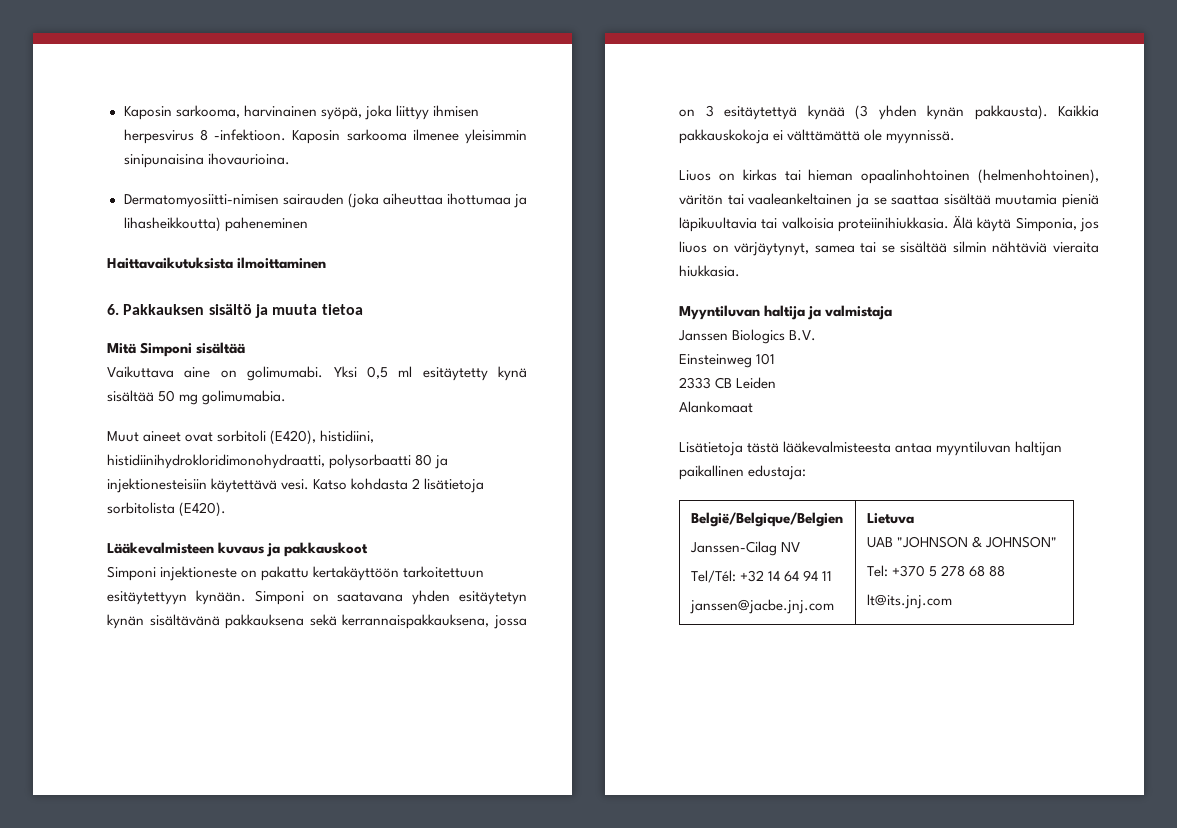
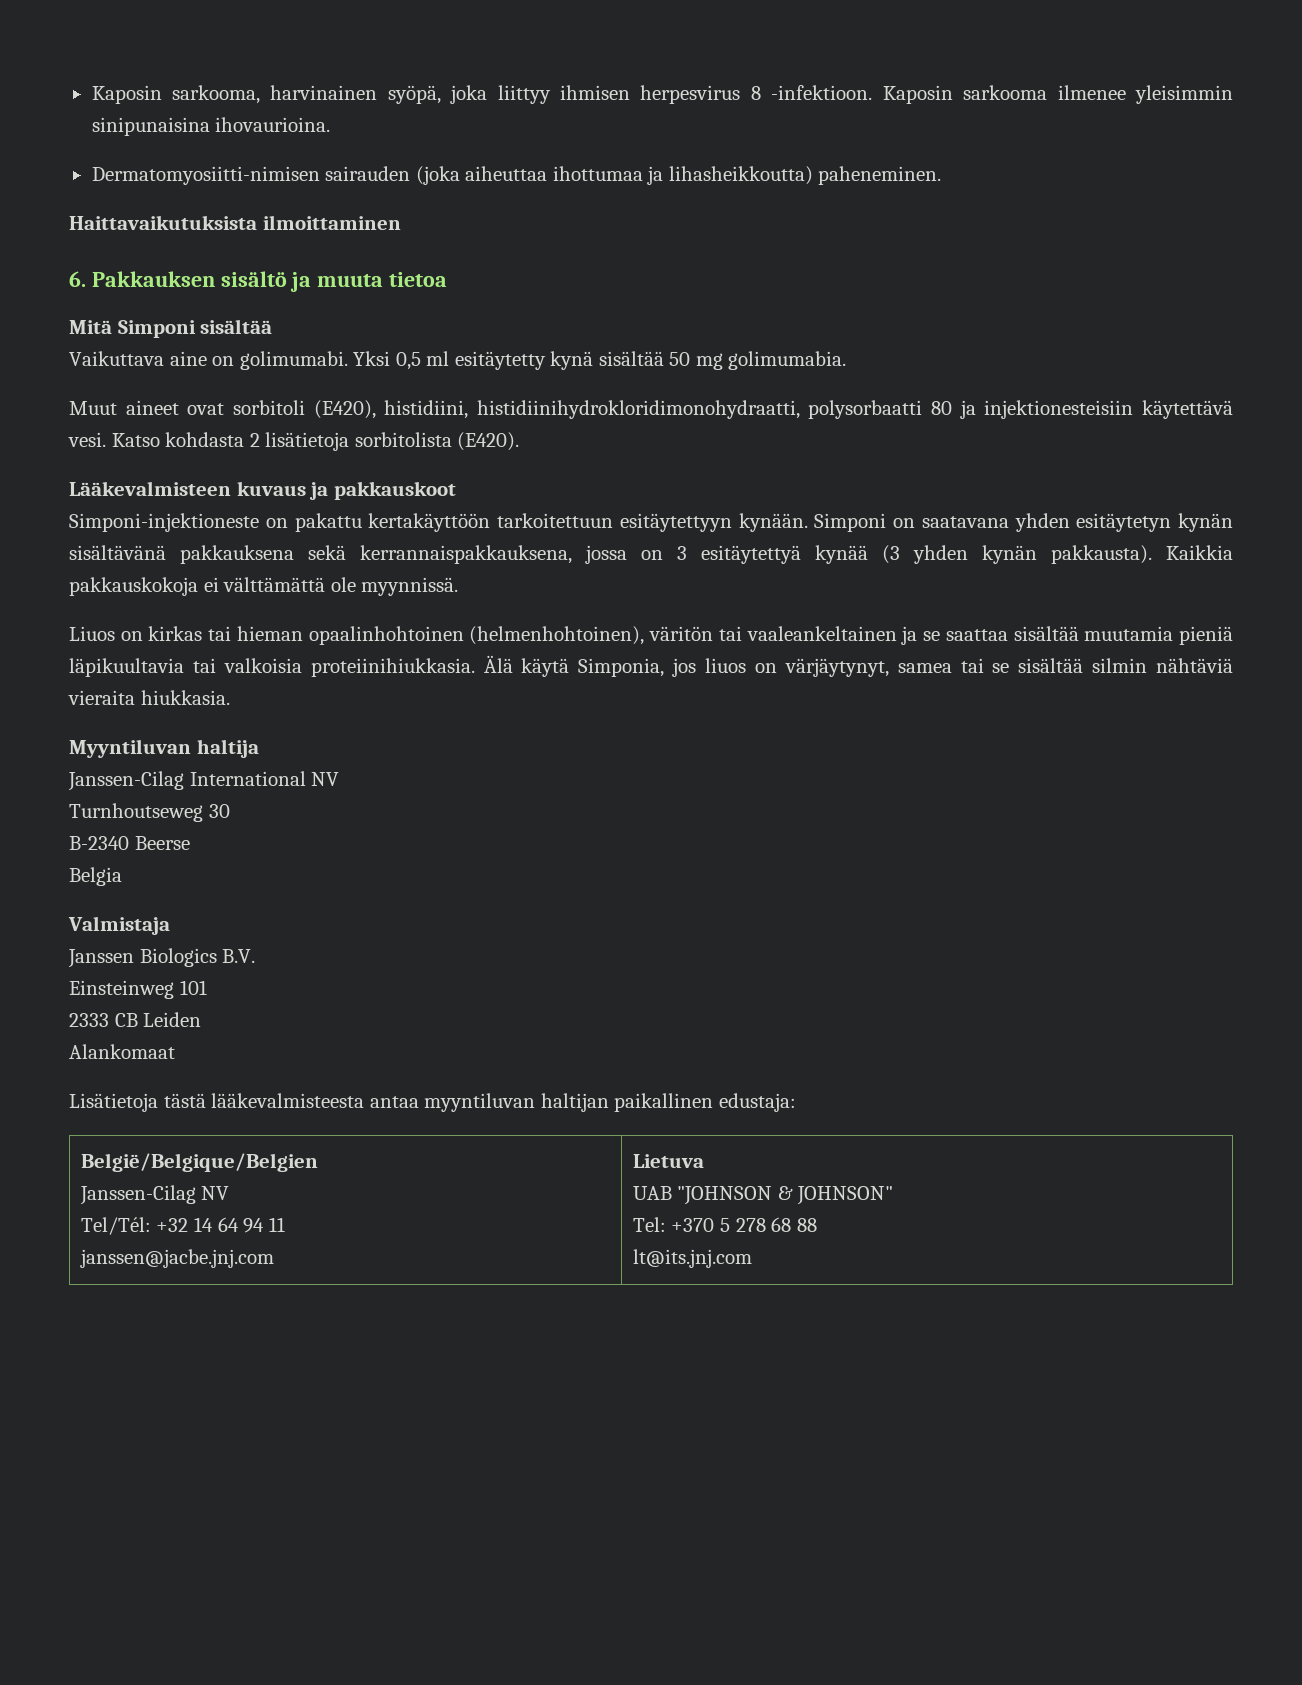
- Dermatomyosiitti-nimisen sairauden (joka aiheuttaa ihottumaa ja lihasheikkoutta) paheneminen
+ Dermatomyosiitti-nimisen sairauden (joka aiheuttaa ihottumaa ja lihasheikkoutta) paheneminen.
- Simponi injektioneste on pakattu kertakäyttöön tarkoitettuun esitäytettyyn kynään.
+ Simponi-injektioneste on pakattu kertakäyttöön tarkoitettuun esitäytettyyn kynään.
- Myyntiluvan haltija ja valmistaja
+ Myyntiluvan haltija
+ Janssen-Cilag International NV
+ Turnhoutseweg 30
+ B-2340 Beerse
+ Belgia
+ Valmistaja

